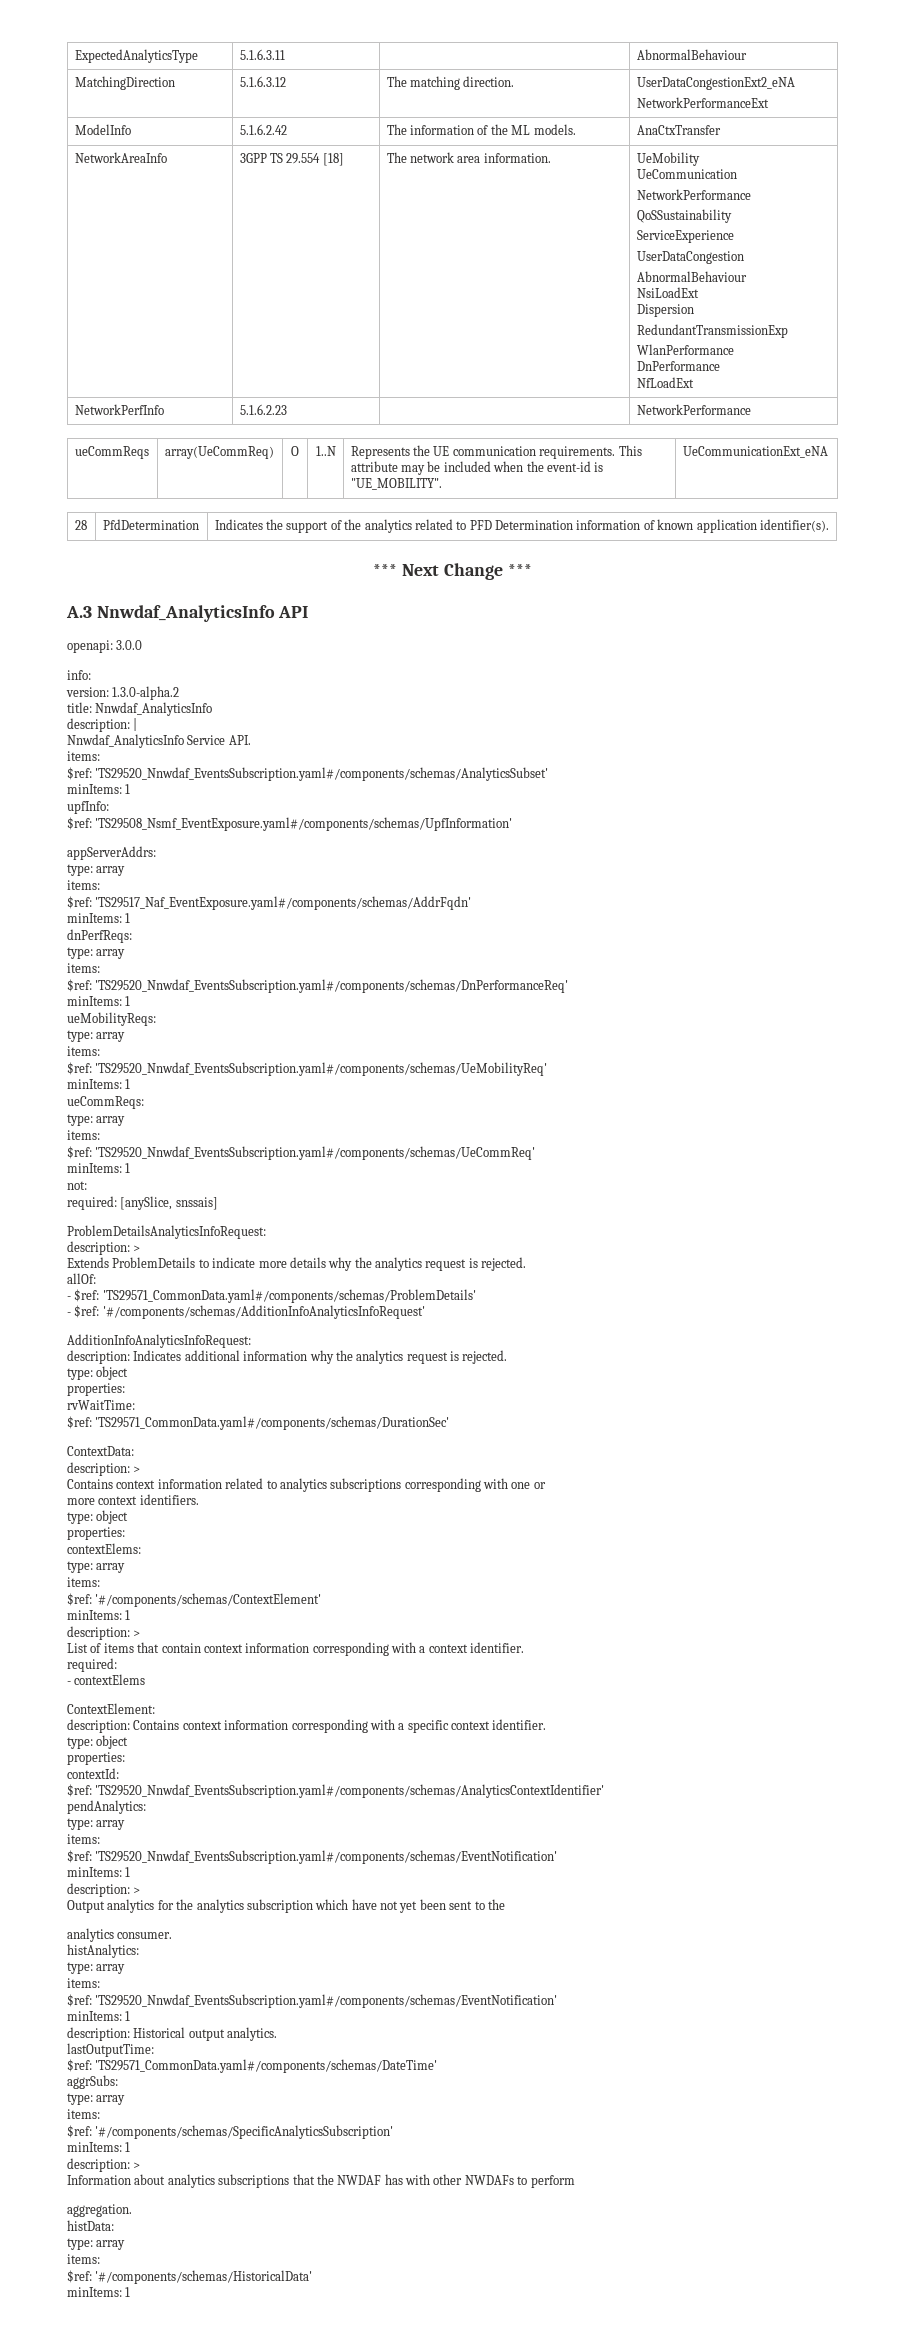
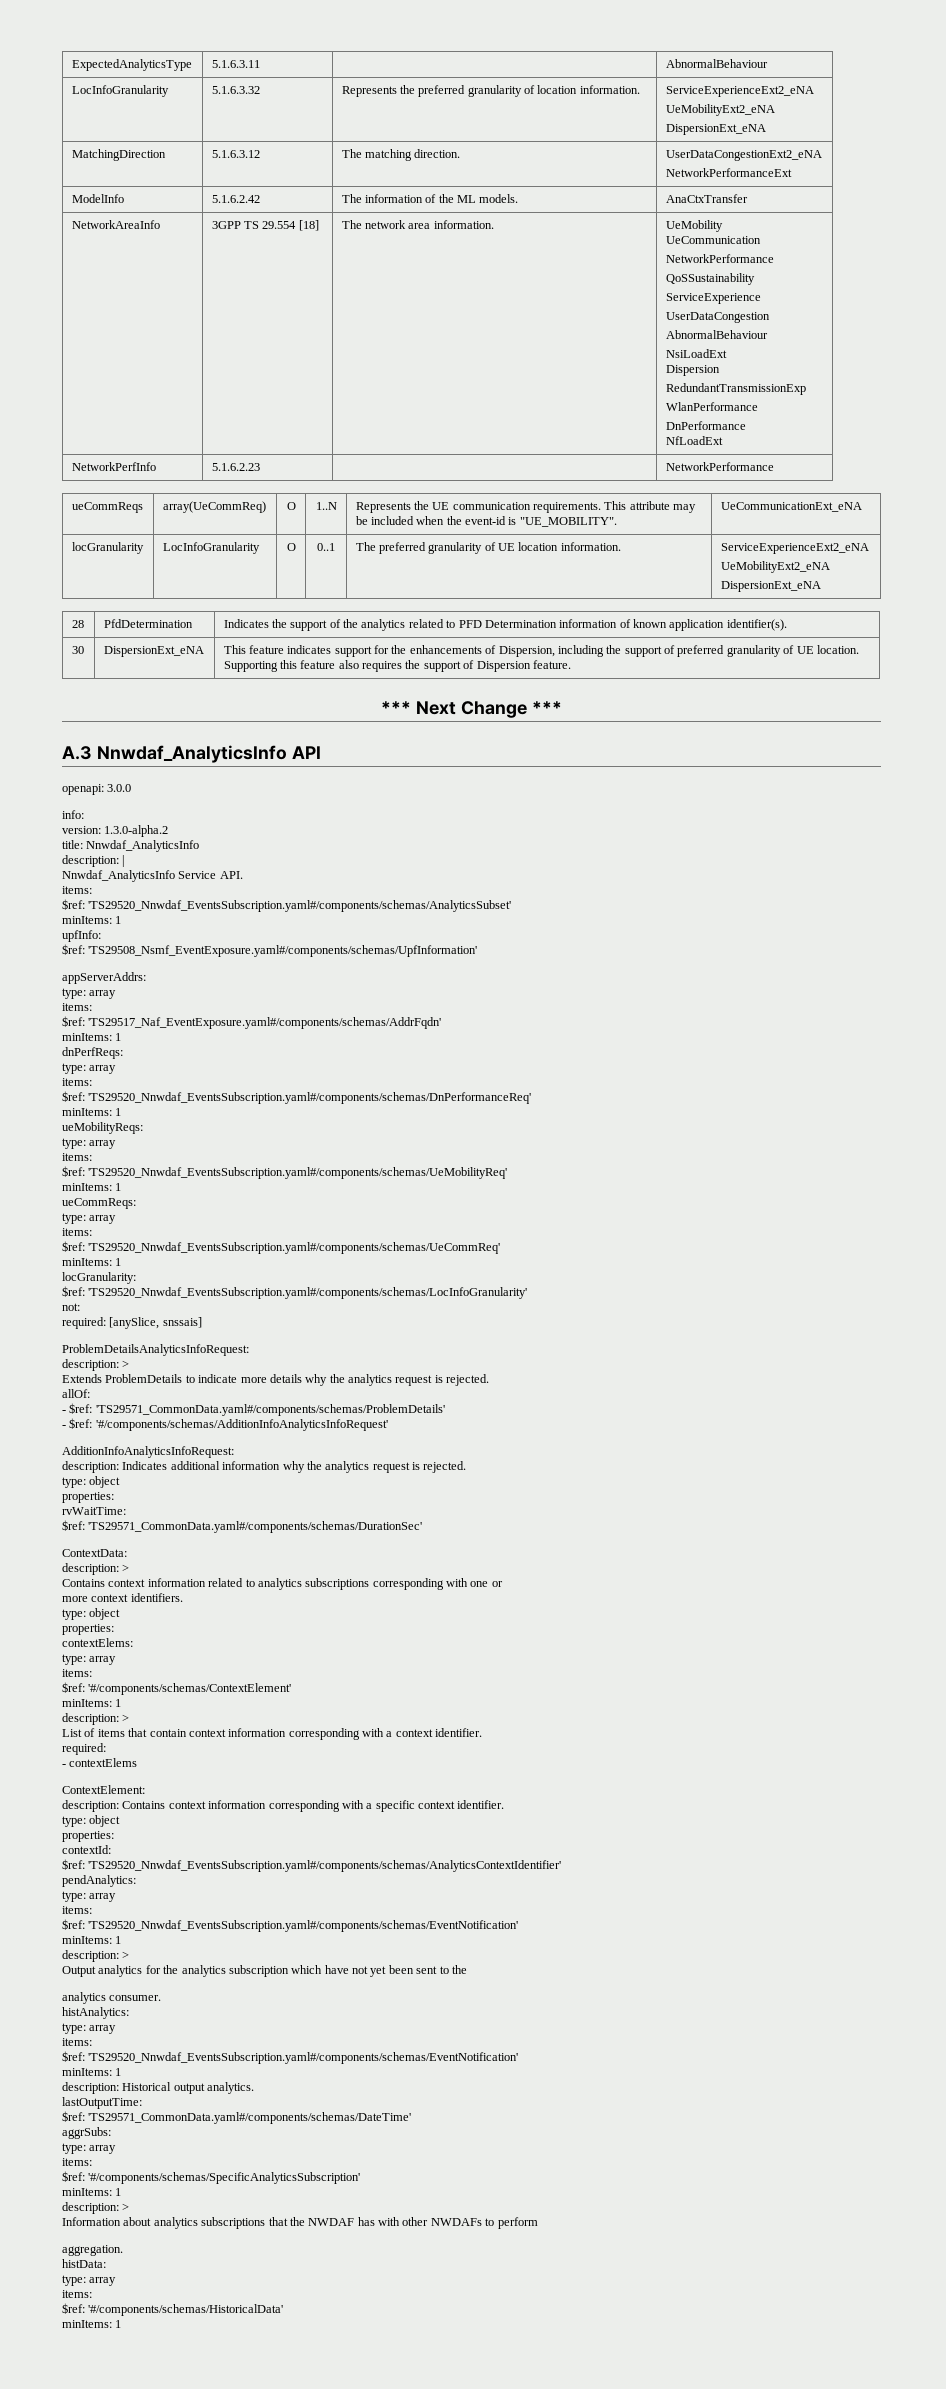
+ LocInfoGranularity | 5.1.6.3.32 | Represents the preferred granularity of location information. | ServiceExperienceExt2_eNA
+ UeMobilityExt2_eNA
+ DispersionExt_eNA
+ locGranularity | LocInfoGranularity | O | 0..1 | The preferred granularity of UE location information. | ServiceExperienceExt2_eNA
+ UeMobilityExt2_eNA
+ DispersionExt_eNA
+ 30 | DispersionExt_eNA | This feature indicates support for the enhancements of Dispersion, including the support of preferred granularity of UE location. Supporting this feature also requires the support of Dispersion feature.
+ locGranularity:
+ $ref: 'TS29520_Nnwdaf_EventsSubscription.yaml#/components/schemas/LocInfoGranularity'

